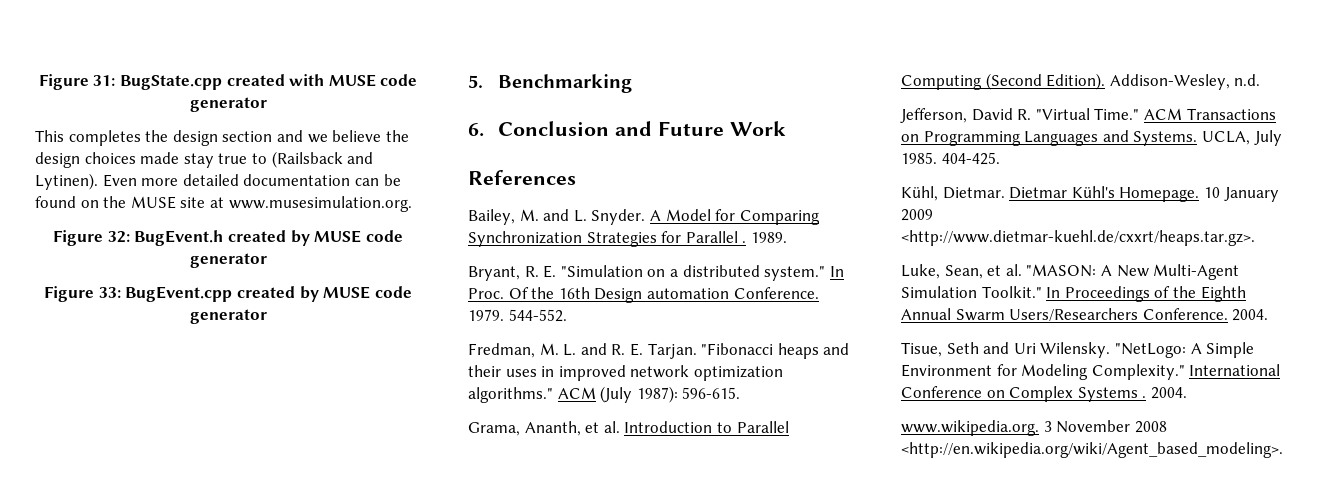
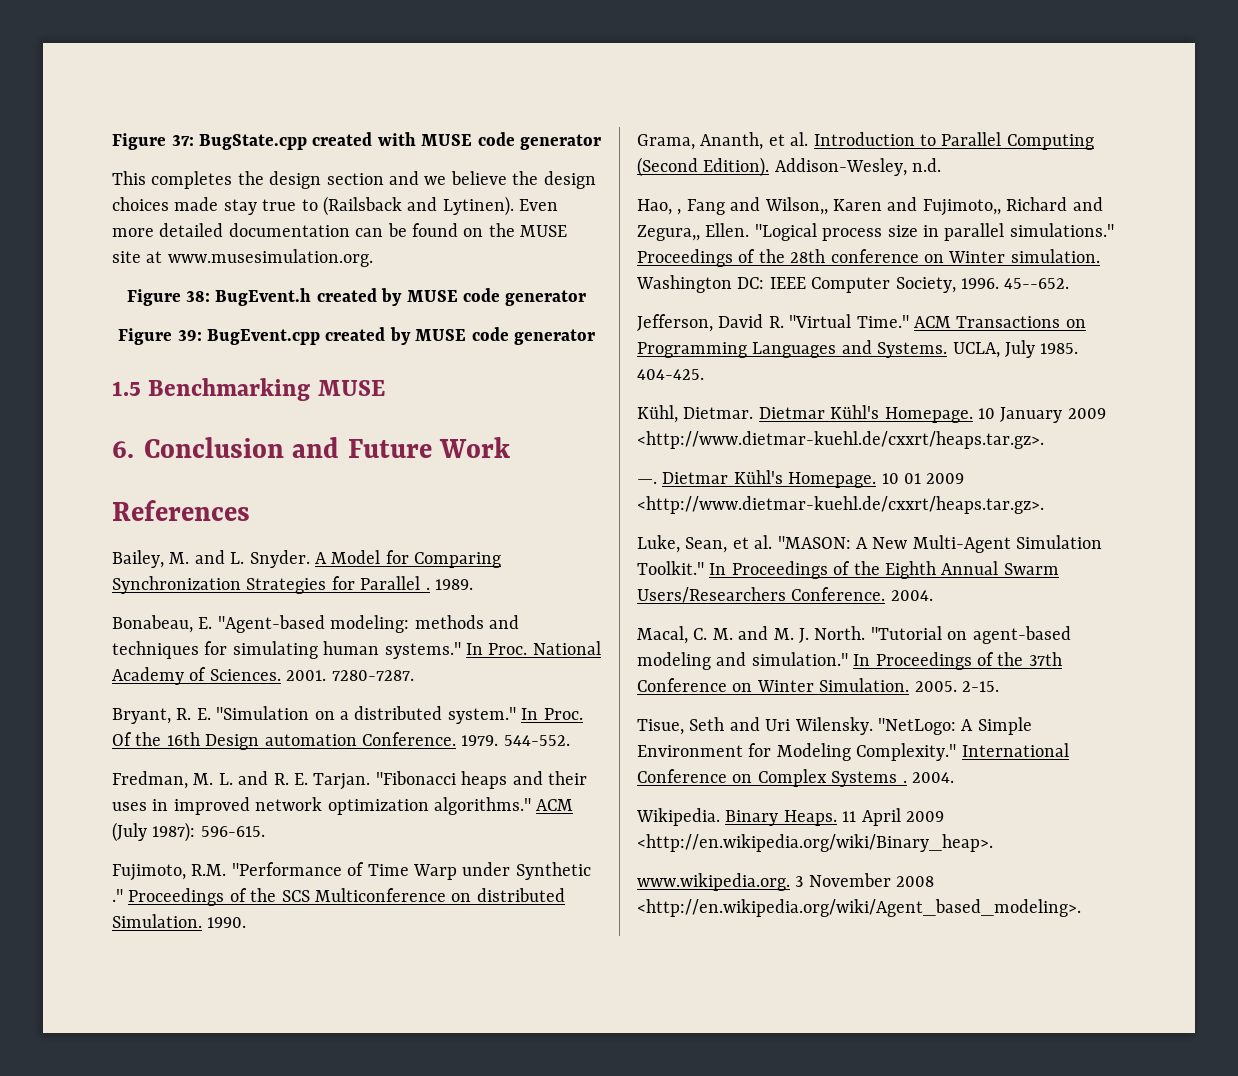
- Figure 31: BugState.cpp created with MUSE code generator
+ Figure 37: BugState.cpp created with MUSE code generator
- Figure 32: BugEvent.h created by MUSE code generator
+ Figure 38: BugEvent.h created by MUSE code generator
- Figure 33: BugEvent.cpp created by MUSE code generator
+ Figure 39: BugEvent.cpp created by MUSE code generator
- 5. Benchmarking
+ 1.5 Benchmarking MUSE
+ Bonabeau, E. "Agent-based modeling: methods and techniques for simulating human systems." In Proc. National Academy of Sciences. 2001. 7280-7287.
+ Fujimoto, R.M. "Performance of Time Warp under Synthetic ." Proceedings of the SCS Multiconference on distributed Simulation. 1990.
+ Hao, , Fang and Wilson,, Karen and Fujimoto,, Richard and Zegura,, Ellen. "Logical process size in parallel simulations." Proceedings of the 28th conference on Winter simulation. Washington DC: IEEE Computer Society, 1996. 45--652.
+ —. Dietmar Kühl's Homepage. 10 01 2009 <http://www.dietmar-kuehl.de/cxxrt/heaps.tar.gz>.
+ Macal, C. M. and M. J. North. "Tutorial on agent-based modeling and simulation." In Proceedings of the 37th Conference on Winter Simulation. 2005. 2-15.
+ Wikipedia. Binary Heaps. 11 April 2009 <http://en.wikipedia.org/wiki/Binary_heap>.

